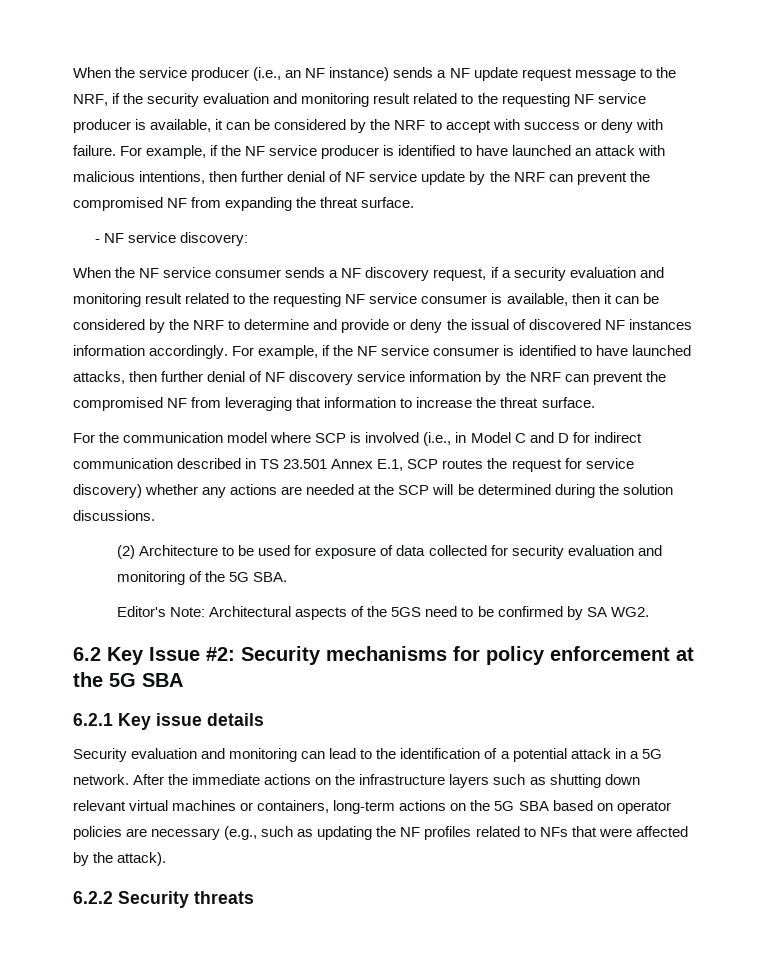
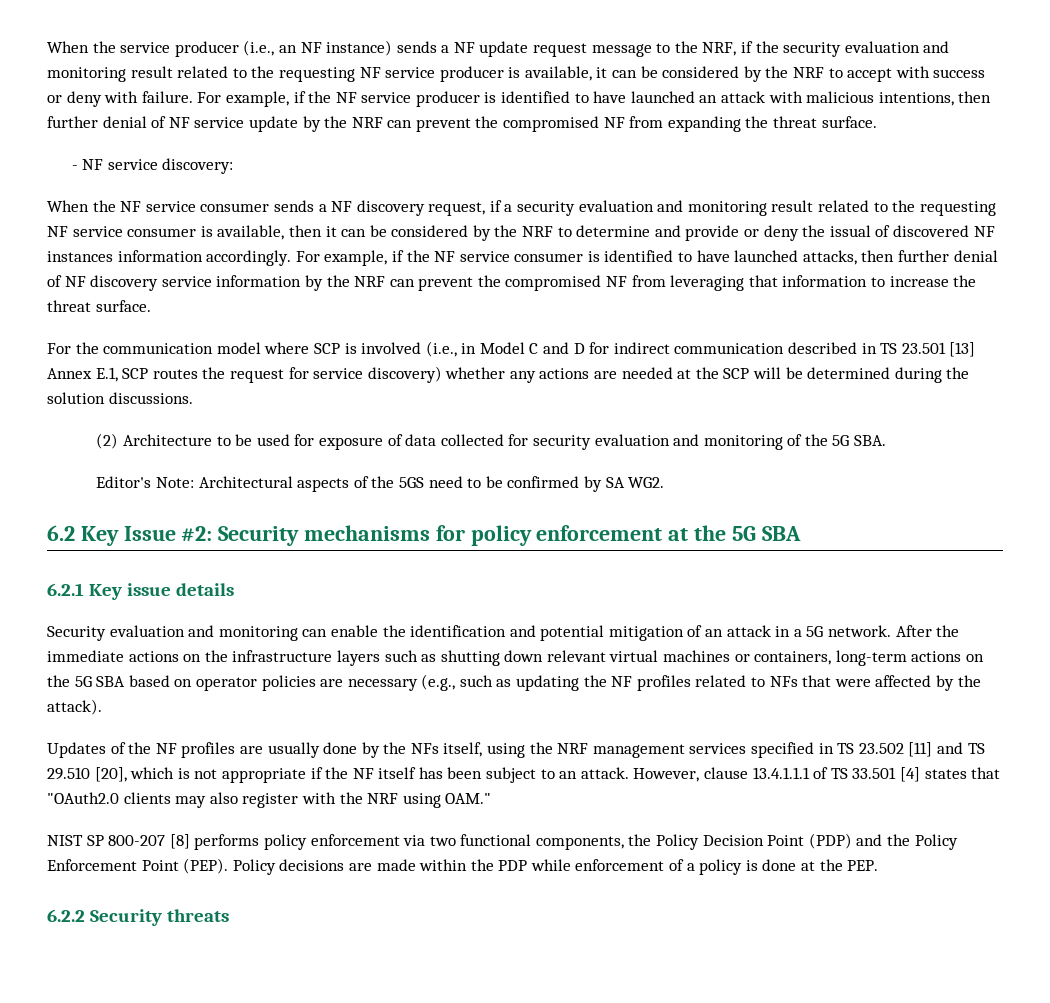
- For the communication model where SCP is involved (i.e., in Model C and D for indirect communication described in TS 23.501 Annex E.1, SCP routes the request for service discovery) whether any actions are needed at the SCP will be determined during the solution discussions.
+ For the communication model where SCP is involved (i.e., in Model C and D for indirect communication described in TS 23.501 [13] Annex E.1, SCP routes the request for service discovery) whether any actions are needed at the SCP will be determined during the solution discussions.
- Security evaluation and monitoring can lead to the identification of a potential attack in a 5G network.
+ Security evaluation and monitoring can enable the identification and potential mitigation of an attack in a 5G network.
+ Updates of the NF profiles are usually done by the NFs itself, using the NRF management services specified in TS 23.502 [11] and TS 29.510 [20], which is not appropriate if the NF itself has been subject to an attack. However, clause 13.4.1.1.1 of TS 33.501 [4] states that "OAuth2.0 clients may also register with the NRF using OAM."
+ NIST SP 800-207 [8] performs policy enforcement via two functional components, the Policy Decision Point (PDP) and the Policy Enforcement Point (PEP). Policy decisions are made within the PDP while enforcement of a policy is done at the PEP.

